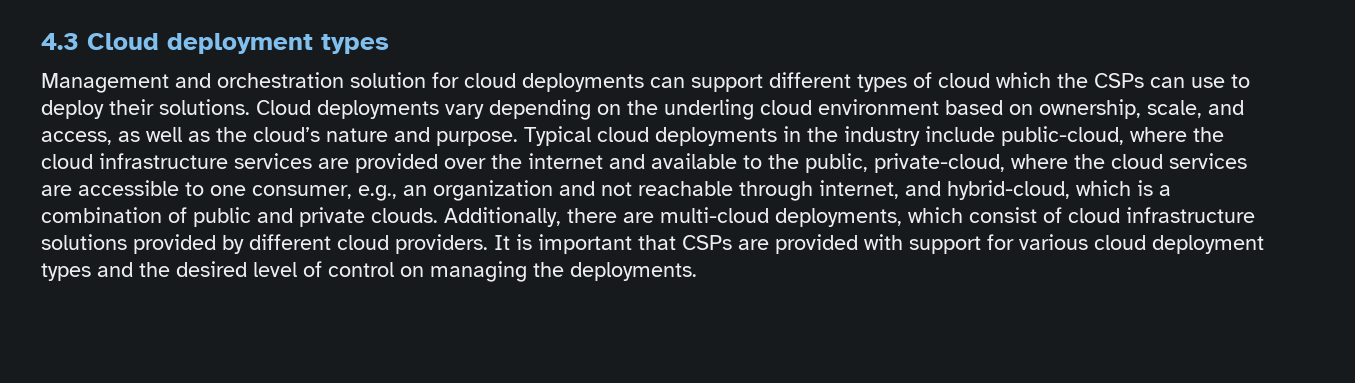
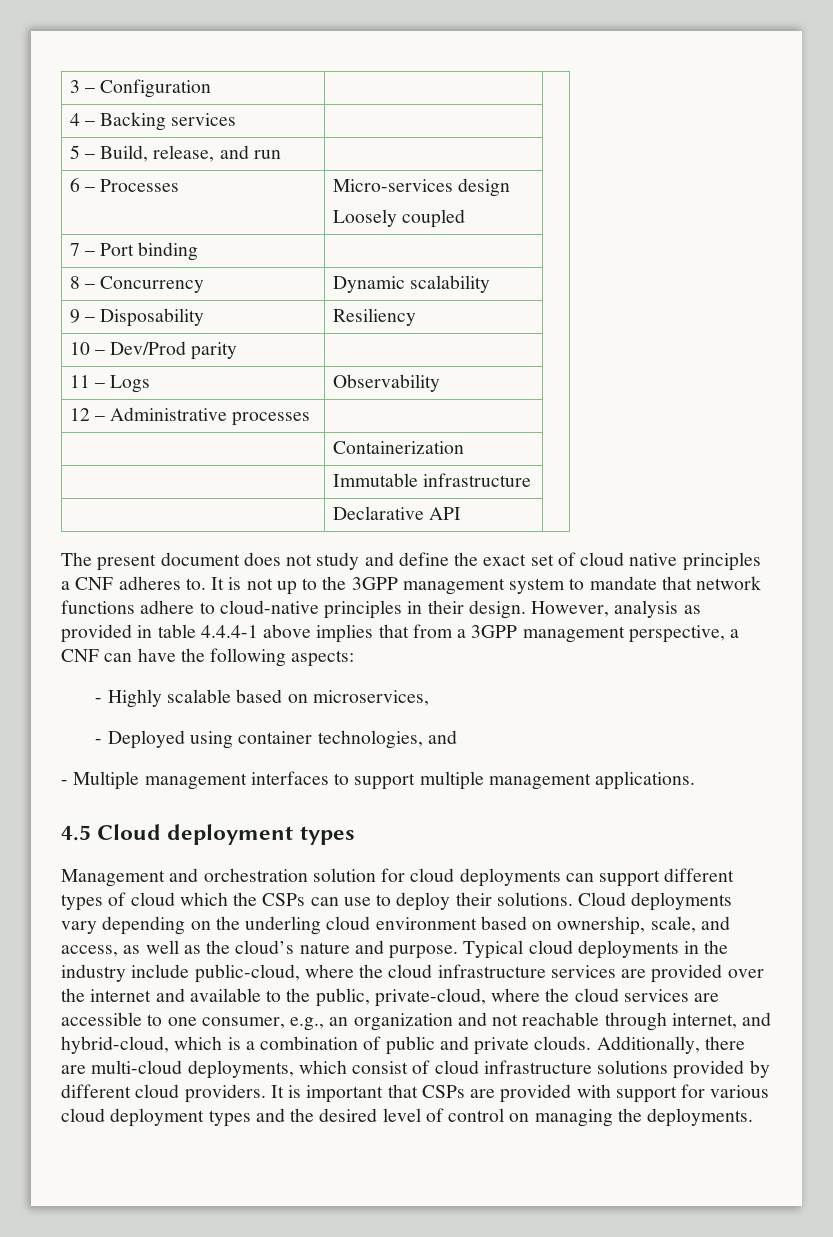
- 4.3 Cloud deployment types
+ 3 – Configuration | |
+ 4 – Backing services | |
+ 5 – Build, release, and run | |
+ 6 – Processes | Micro-services design
+ Loosely coupled |
+ 7 – Port binding | |
+ 8 – Concurrency | Dynamic scalability |
+ 9 – Disposability | Resiliency |
+ 10 – Dev/Prod parity | |
+ 11 – Logs | Observability |
+ 12 – Administrative processes | |
+ | Containerization |
+ | Immutable infrastructure |
+ | Declarative API |
+ The present document does not study and define the exact set of cloud native principles a CNF adheres to. It is not up to the 3GPP management system to mandate that network functions adhere to cloud-native principles in their design. However, analysis as provided in table 4.4.4-1 above implies that from a 3GPP management perspective, a CNF can have the following aspects:
+ - Highly scalable based on microservices,
+ - Deployed using container technologies, and
+ - Multiple management interfaces to support multiple management applications.
+ 4.5 Cloud deployment types

